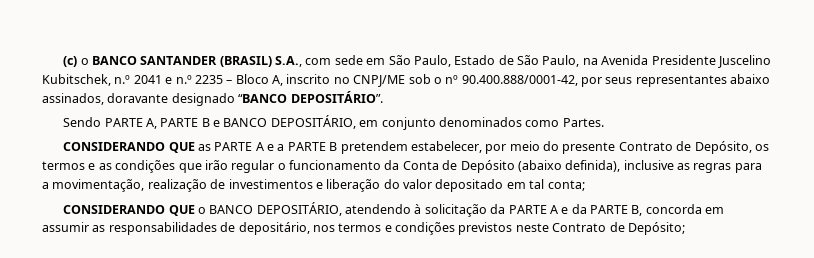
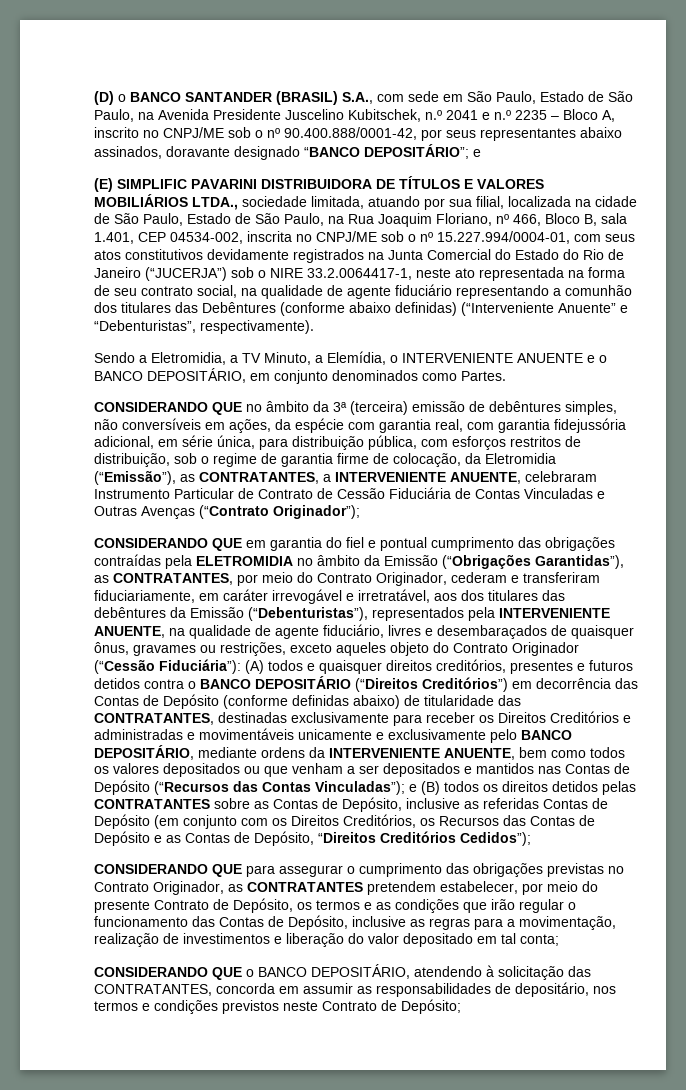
- (c) o BANCO SANTANDER (BRASIL) S.A., com sede em São Paulo, Estado de São Paulo, na Avenida Presidente Juscelino Kubitschek, n.º 2041 e n.º 2235 – Bloco A, inscrito no CNPJ/ME sob o nº 90.400.888/0001-42, por seus representantes abaixo assinados, doravante designado “BANCO DEPOSITÁRIO”.
- Sendo PARTE A, PARTE B e BANCO DEPOSITÁRIO, em conjunto denominados como Partes.
+ (D) o BANCO SANTANDER (BRASIL) S.A., com sede em São Paulo, Estado de São Paulo, na Avenida Presidente Juscelino Kubitschek, n.º 2041 e n.º 2235 – Bloco A, inscrito no CNPJ/ME sob o nº 90.400.888/0001-42, por seus representantes abaixo assinados, doravante designado “BANCO DEPOSITÁRIO”; e
+ (E) SIMPLIFIC PAVARINI DISTRIBUIDORA DE TÍTULOS E VALORES MOBILIÁRIOS LTDA., sociedade limitada, atuando por sua filial, localizada na cidade de São Paulo, Estado de São Paulo, na Rua Joaquim Floriano, nº 466, Bloco B, sala 1.401, CEP 04534-002, inscrita no CNPJ/ME sob o nº 15.227.994/0004-01, com seus atos constitutivos devidamente registrados na Junta Comercial do Estado do Rio de Janeiro (“JUCERJA”) sob o NIRE 33.2.0064417-1, neste ato representada na forma de seu contrato social, na qualidade de agente fiduciário representando a comunhão dos titulares das Debêntures (conforme abaixo definidas) (“Interveniente Anuente” e “Debenturistas”, respectivamente).
+ Sendo a Eletromidia, a TV Minuto, a Elemídia, o INTERVENIENTE ANUENTE e o BANCO DEPOSITÁRIO, em conjunto denominados como Partes.
- CONSIDERANDO QUE as PARTE A e a PARTE B pretendem estabelecer, por meio do presente Contrato de Depósito, os termos e as condições que irão regular o funcionamento da Conta de Depósito (abaixo definida), inclusive as regras para a movimentação, realização de investimentos e liberação do valor depositado em tal conta;
+ CONSIDERANDO QUE no âmbito da 3ª (terceira) emissão de debêntures simples, não conversíveis em ações, da espécie com garantia real, com garantia fidejussória adicional, em série única, para distribuição pública, com esforços restritos de distribuição, sob o regime de garantia firme de colocação, da Eletromidia (“Emissão”), as CONTRATANTES, a INTERVENIENTE ANUENTE, celebraram Instrumento Particular de Contrato de Cessão Fiduciária de Contas Vinculadas e Outras Avenças (“Contrato Originador”);
+ CONSIDERANDO QUE em garantia do fiel e pontual cumprimento das obrigações contraídas pela ELETROMIDIA no âmbito da Emissão (“Obrigações Garantidas”), as CONTRATANTES, por meio do Contrato Originador, cederam e transferiram fiduciariamente, em caráter irrevogável e irretratável, aos dos titulares das debêntures da Emissão (“Debenturistas”), representados pela INTERVENIENTE ANUENTE, na qualidade de agente fiduciário, livres e desembaraçados de quaisquer ônus, gravames ou restrições, exceto aqueles objeto do Contrato Originador (“Cessão Fiduciária”): (A) todos e quaisquer direitos creditórios, presentes e futuros detidos contra o BANCO DEPOSITÁRIO (“Direitos Creditórios”) em decorrência das Contas de Depósito (conforme definidas abaixo) de titularidade das CONTRATANTES, destinadas exclusivamente para receber os Direitos Creditórios e administradas e movimentáveis unicamente e exclusivamente pelo BANCO DEPOSITÁRIO, mediante ordens da INTERVENIENTE ANUENTE, bem como todos os valores depositados ou que venham a ser depositados e mantidos nas Contas de Depósito (“Recursos das Contas Vinculadas”); e (B) todos os direitos detidos pelas CONTRATANTES sobre as Contas de Depósito, inclusive as referidas Contas de Depósito (em conjunto com os Direitos Creditórios, os Recursos das Contas de Depósito e as Contas de Depósito, “Direitos Creditórios Cedidos”);
+ CONSIDERANDO QUE para assegurar o cumprimento das obrigações previstas no Contrato Originador, as CONTRATANTES pretendem estabelecer, por meio do presente Contrato de Depósito, os termos e as condições que irão regular o funcionamento das Contas de Depósito, inclusive as regras para a movimentação, realização de investimentos e liberação do valor depositado em tal conta;
- CONSIDERANDO QUE o BANCO DEPOSITÁRIO, atendendo à solicitação da PARTE A e da PARTE B, concorda em assumir as responsabilidades de depositário, nos termos e condições previstos neste Contrato de Depósito;
+ CONSIDERANDO QUE o BANCO DEPOSITÁRIO, atendendo à solicitação das CONTRATANTES, concorda em assumir as responsabilidades de depositário, nos termos e condições previstos neste Contrato de Depósito;

